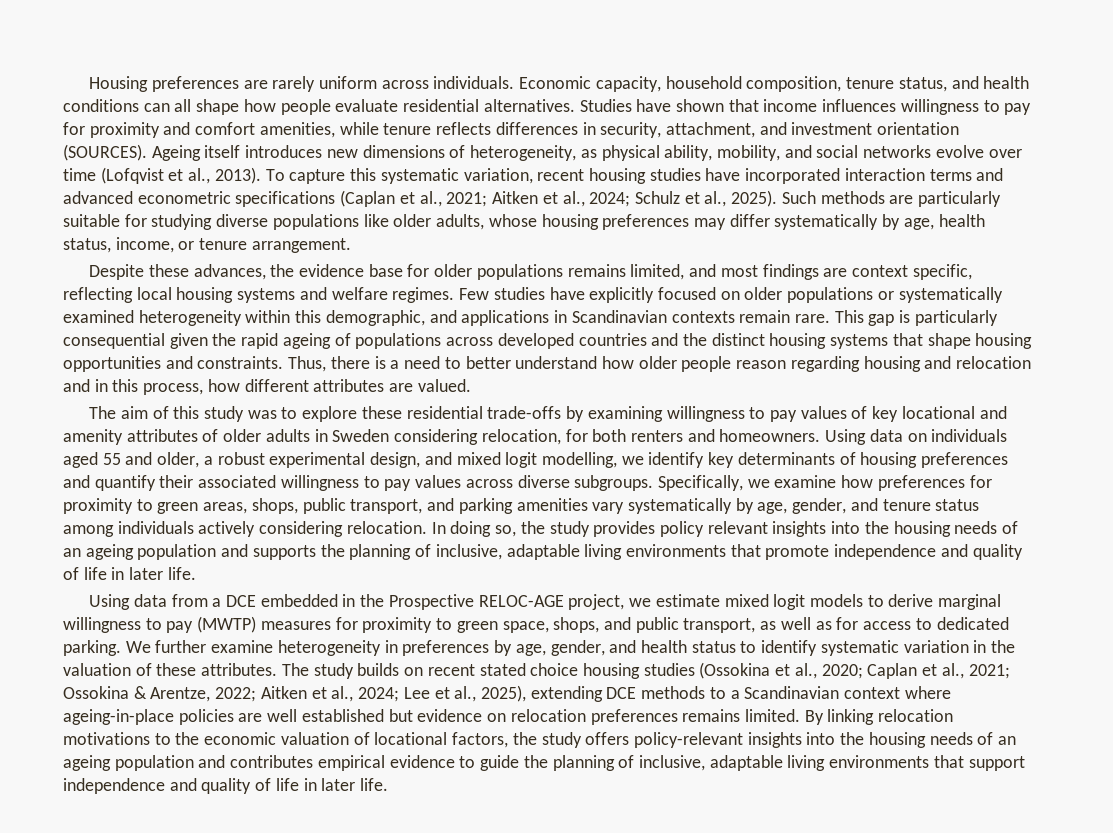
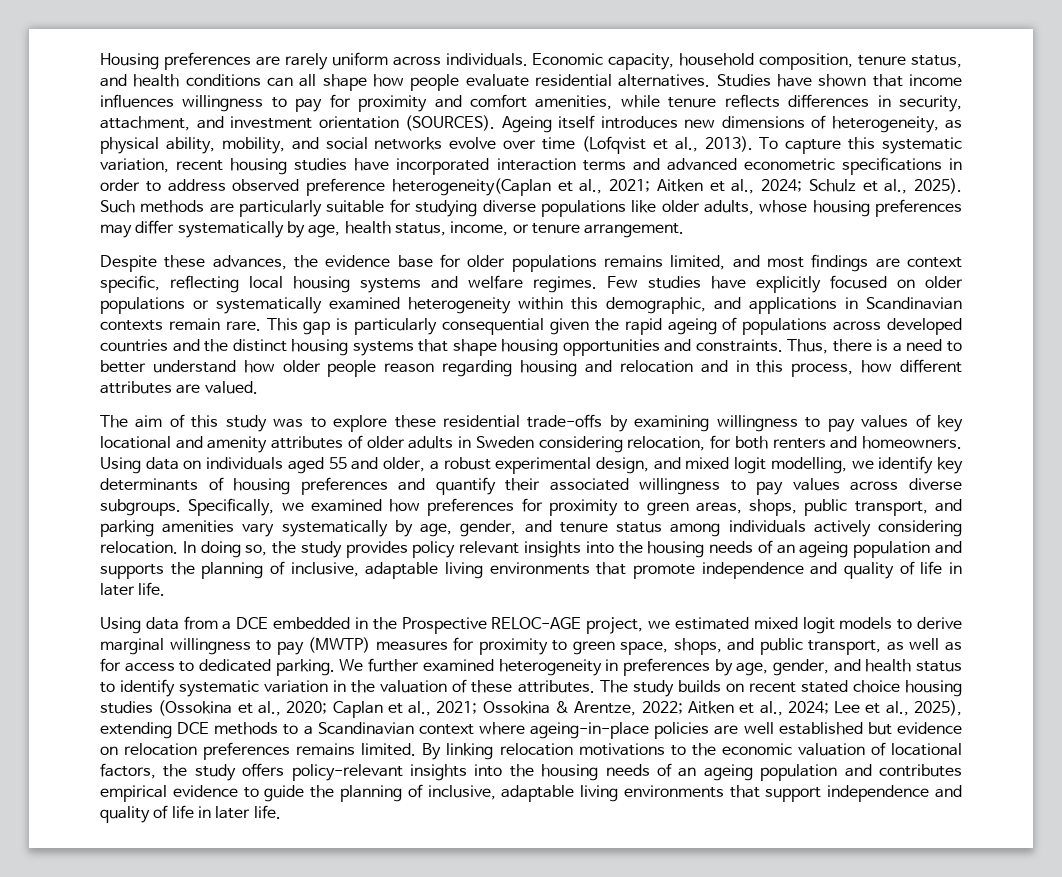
- To capture this systematic variation, recent housing studies have incorporated interaction terms and advanced econometric specifications (Caplan et al., 2021; Aitken et al., 2024; Schulz et al., 2025).
+ To capture this systematic variation, recent housing studies have incorporated interaction terms and advanced econometric specifications in order to address observed preference heterogeneity(Caplan et al., 2021; Aitken et al., 2024; Schulz et al., 2025).
- Specifically, we examine how preferences for proximity to green areas, shops, public transport, and parking amenities vary systematically by age, gender, and tenure status among individuals actively considering relocation.
+ Specifically, we examined how preferences for proximity to green areas, shops, public transport, and parking amenities vary systematically by age, gender, and tenure status among individuals actively considering relocation.
- Using data from a DCE embedded in the Prospective RELOC-AGE project, we estimate mixed logit models to derive marginal willingness to pay (MWTP) measures for proximity to green space, shops, and public transport, as well as for access to dedicated parking.
+ Using data from a DCE embedded in the Prospective RELOC-AGE project, we estimated mixed logit models to derive marginal willingness to pay (MWTP) measures for proximity to green space, shops, and public transport, as well as for access to dedicated parking.
- We further examine heterogeneity in preferences by age, gender, and health status to identify systematic variation in the valuation of these attributes.
+ We further examined heterogeneity in preferences by age, gender, and health status to identify systematic variation in the valuation of these attributes.

